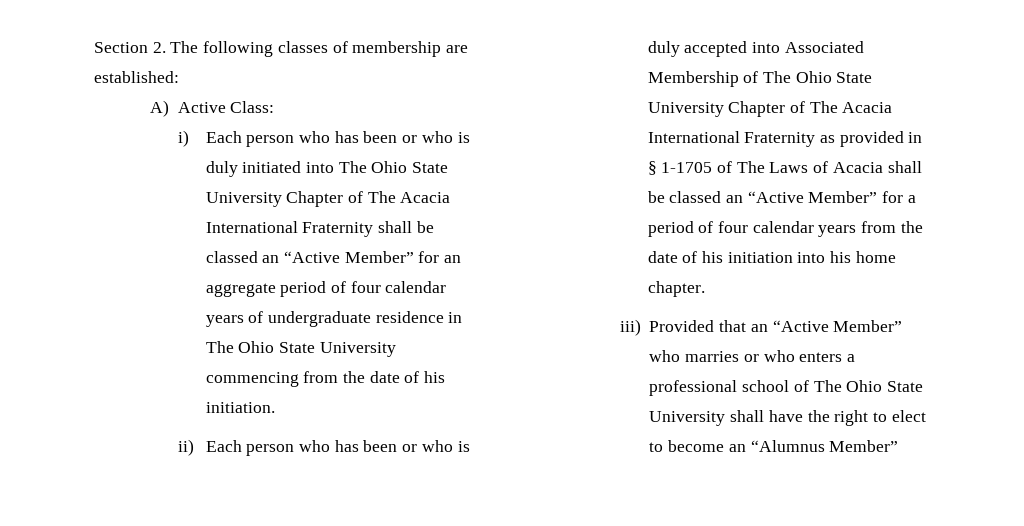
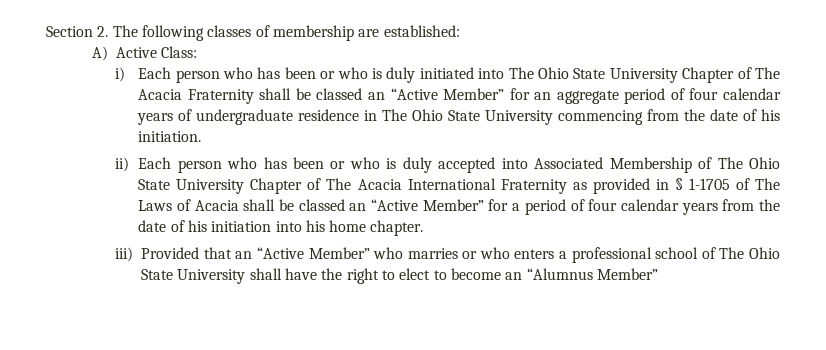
- i) Each person who has been or who is duly initiated into The Ohio State University Chapter of The Acacia International Fraternity shall be classed an “Active Member” for an aggregate period of four calendar years of undergraduate residence in The Ohio State University commencing from the date of his initiation.
+ i) Each person who has been or who is duly initiated into The Ohio State University Chapter of The Acacia Fraternity shall be classed an “Active Member” for an aggregate period of four calendar years of undergraduate residence in The Ohio State University commencing from the date of his initiation.

